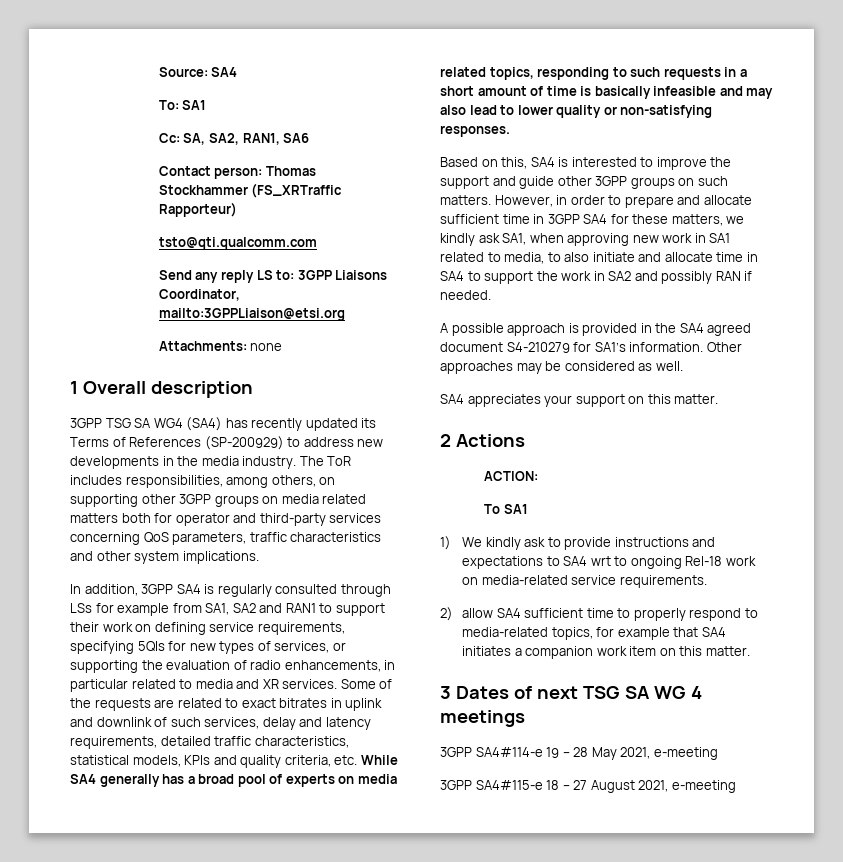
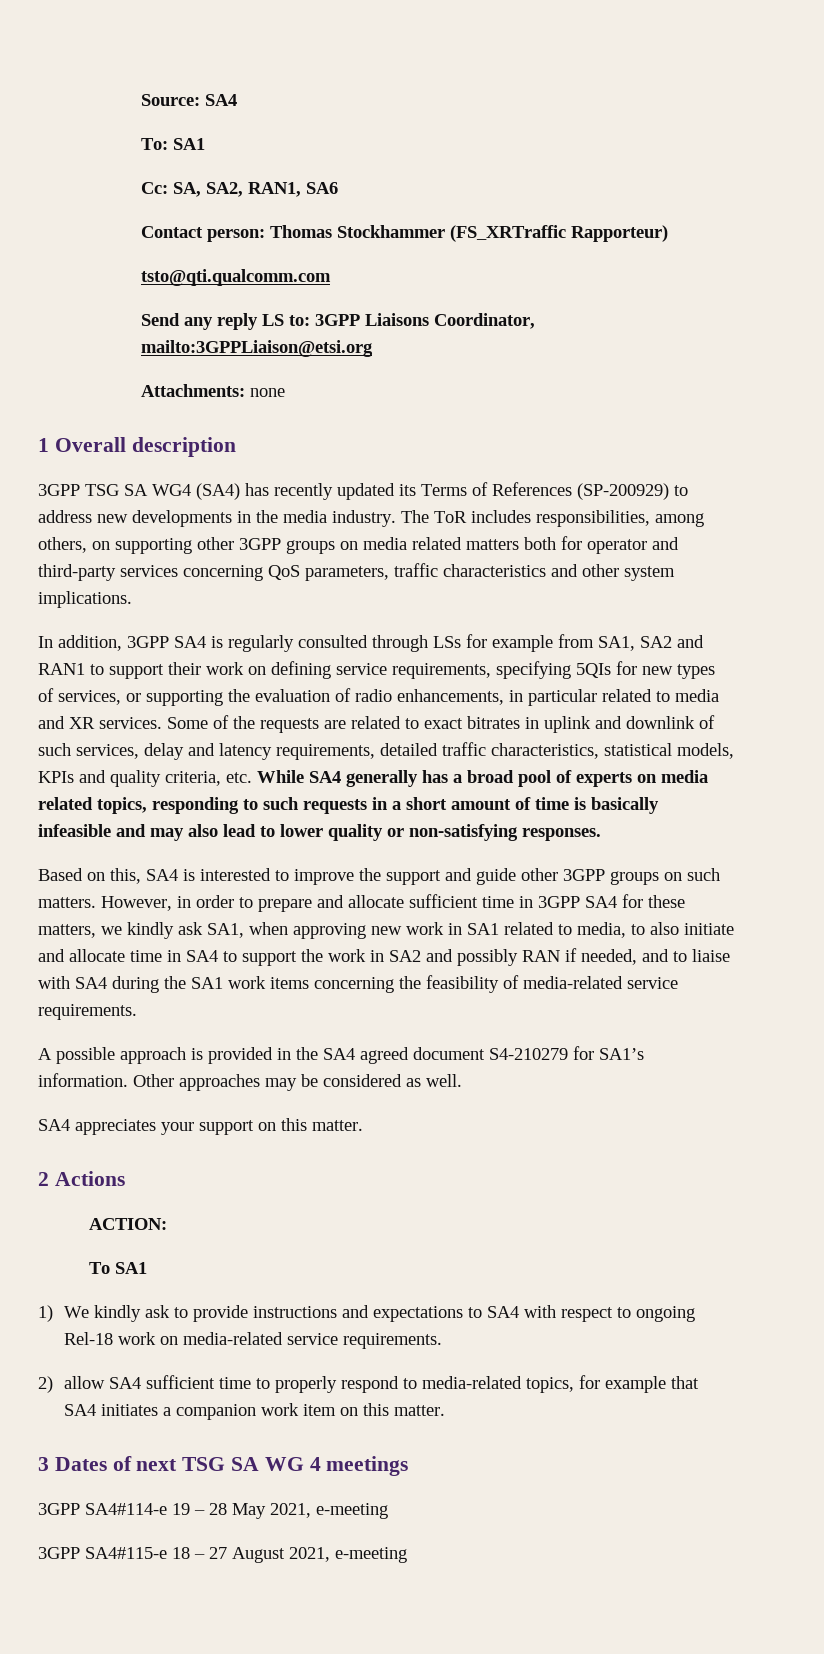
- However, in order to prepare and allocate sufficient time in 3GPP SA4 for these matters, we kindly ask SA1, when approving new work in SA1 related to media, to also initiate and allocate time in SA4 to support the work in SA2 and possibly RAN if needed.
+ However, in order to prepare and allocate sufficient time in 3GPP SA4 for these matters, we kindly ask SA1, when approving new work in SA1 related to media, to also initiate and allocate time in SA4 to support the work in SA2 and possibly RAN if needed, and to liaise with SA4 during the SA1 work items concerning the feasibility of media-related service requirements.
- 1) We kindly ask to provide instructions and expectations to SA4 wrt to ongoing Rel-18 work on media-related service requirements.
+ 1) We kindly ask to provide instructions and expectations to SA4 with respect to ongoing Rel-18 work on media-related service requirements.

